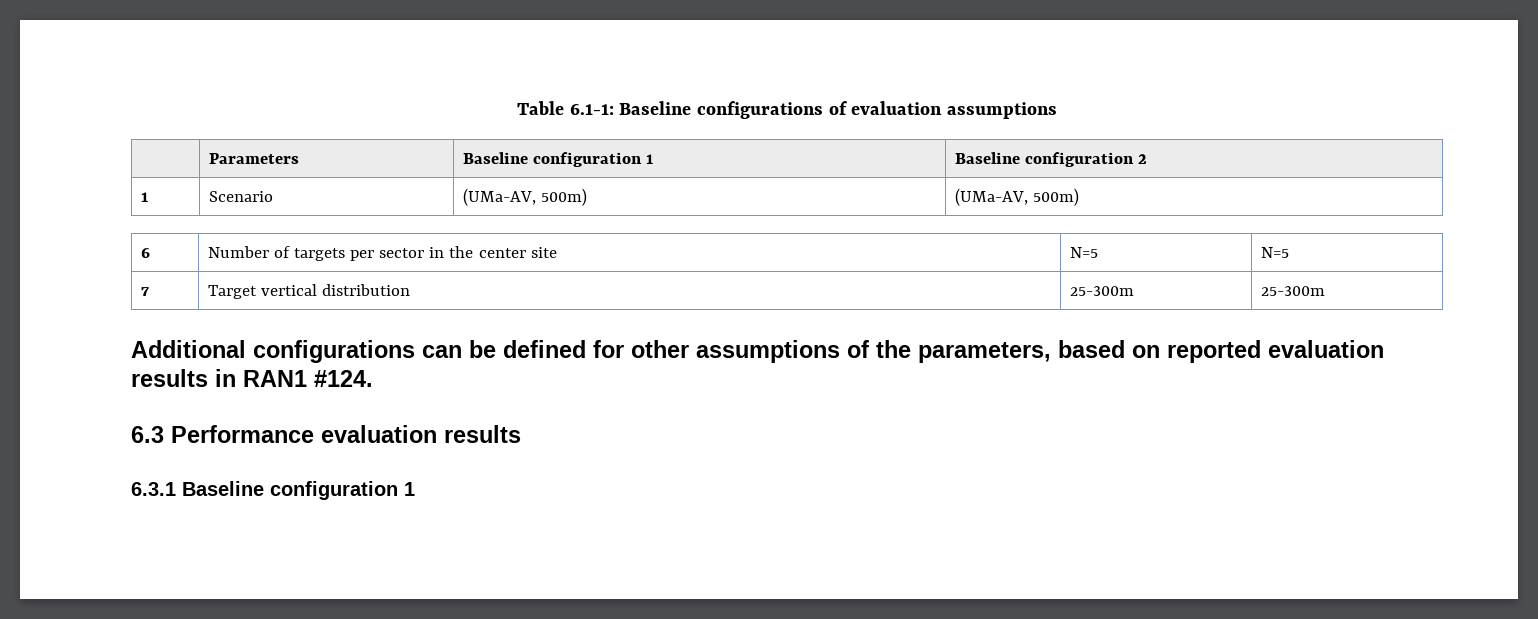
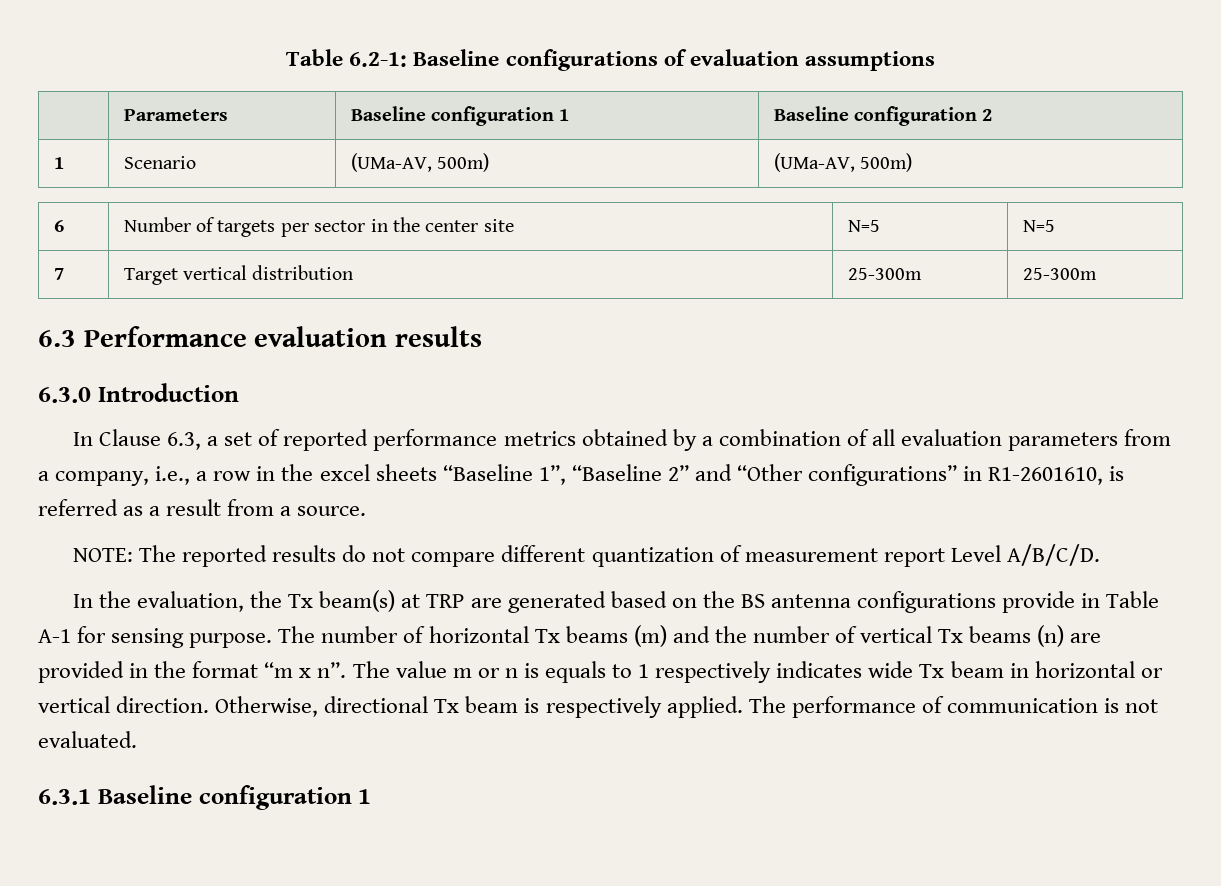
- Table 6.1-1: Baseline configurations of evaluation assumptions
+ Table 6.2-1: Baseline configurations of evaluation assumptions
- Additional configurations can be defined for other assumptions of the parameters, based on reported evaluation results in RAN1 #124.
  6.3 Performance evaluation results
+ 6.3.0 Introduction
+ In Clause 6.3, a set of reported performance metrics obtained by a combination of all evaluation parameters from a company, i.e., a row in the excel sheets “Baseline 1”, “Baseline 2” and “Other configurations” in R1-2601610, is referred as a result from a source.
+ NOTE: The reported results do not compare different quantization of measurement report Level A/B/C/D.
+ In the evaluation, the Tx beam(s) at TRP are generated based on the BS antenna configurations provide in Table A-1 for sensing purpose. The number of horizontal Tx beams (m) and the number of vertical Tx beams (n) are provided in the format “m x n”. The value m or n is equals to 1 respectively indicates wide Tx beam in horizontal or vertical direction. Otherwise, directional Tx beam is respectively applied. The performance of communication is not evaluated.

